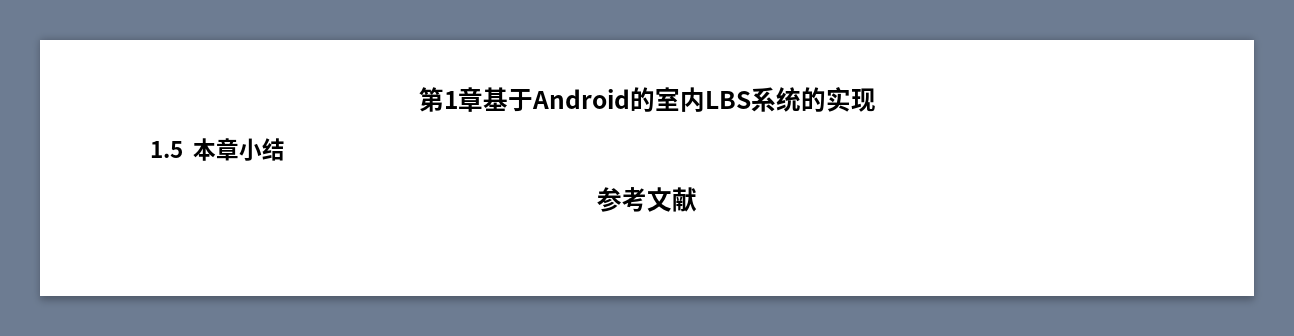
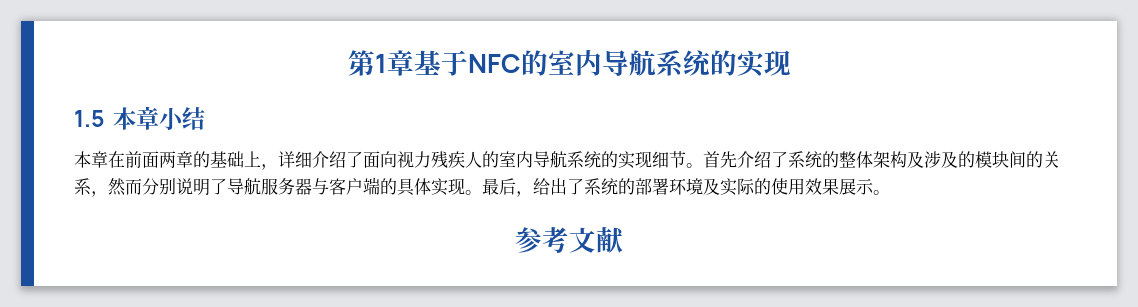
- 第1章基于Android的室内LBS系统的实现
+ 第1章基于NFC的室内导航系统的实现
+ 本章在前面两章的基础上，详细介绍了面向视力残疾人的室内导航系统的实现细节。首先介绍了系统的整体架构及涉及的模块间的关系，然而分别说明了导航服务器与客户端的具体实现。最后，给出了系统的部署环境及实际的使用效果展示。

